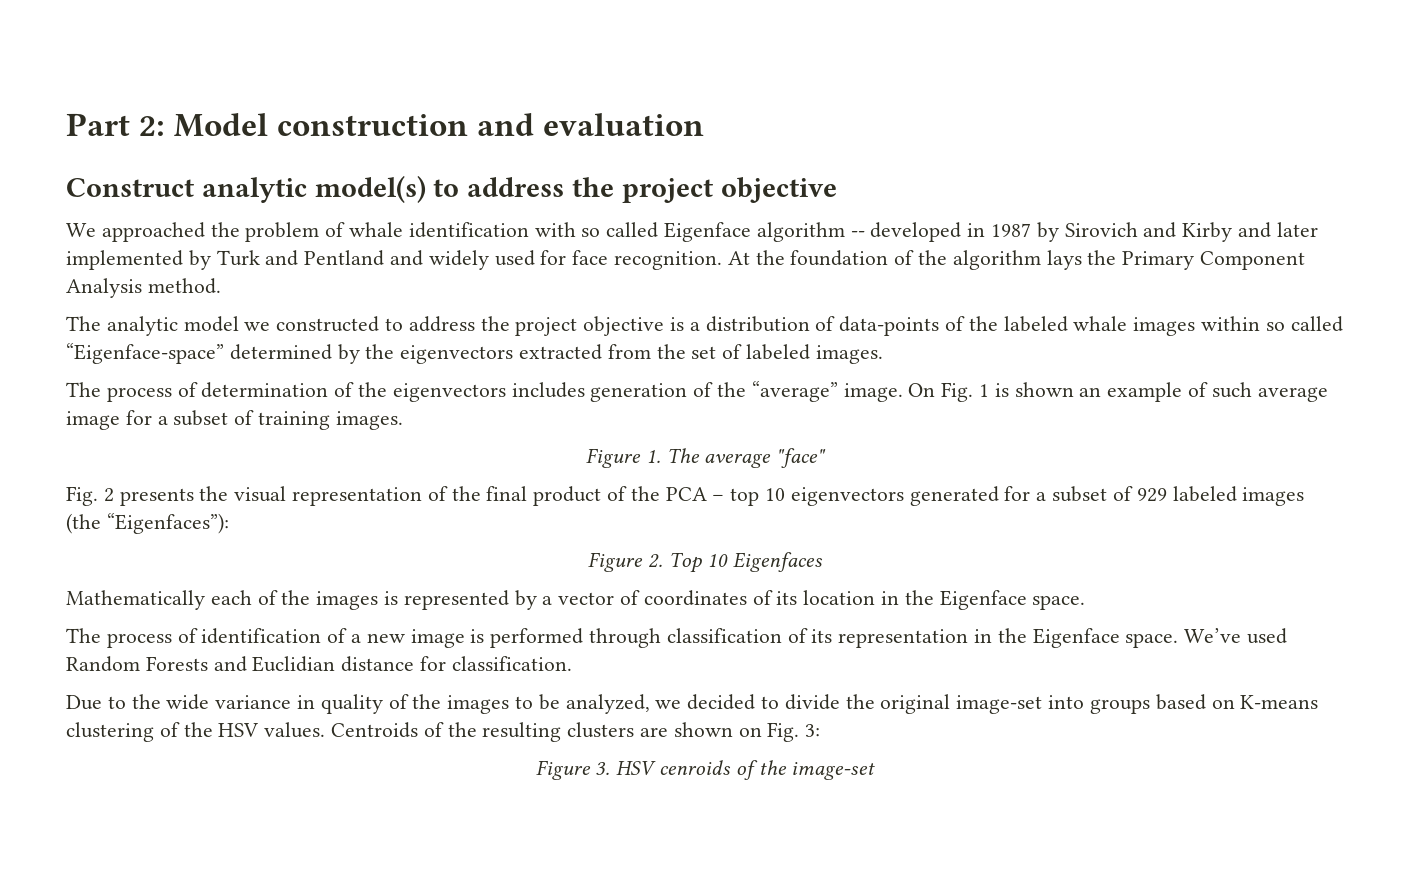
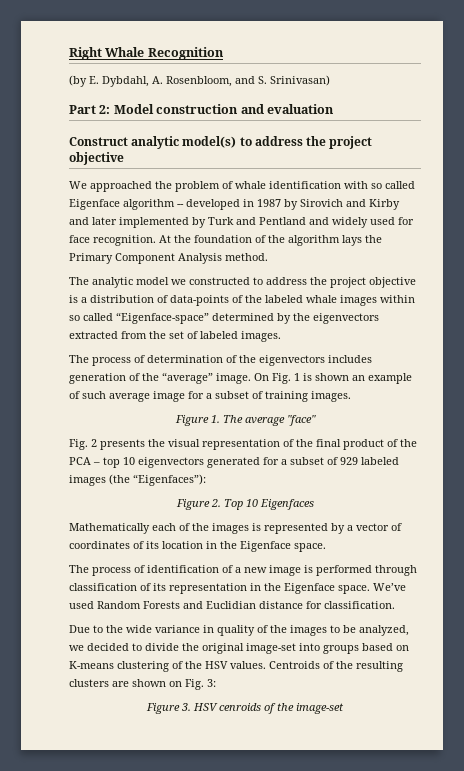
+ Right Whale Recognition
+ (by E. Dybdahl, A. Rosenbloom, and S. Srinivasan)

